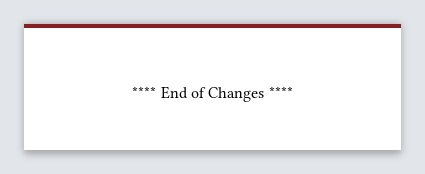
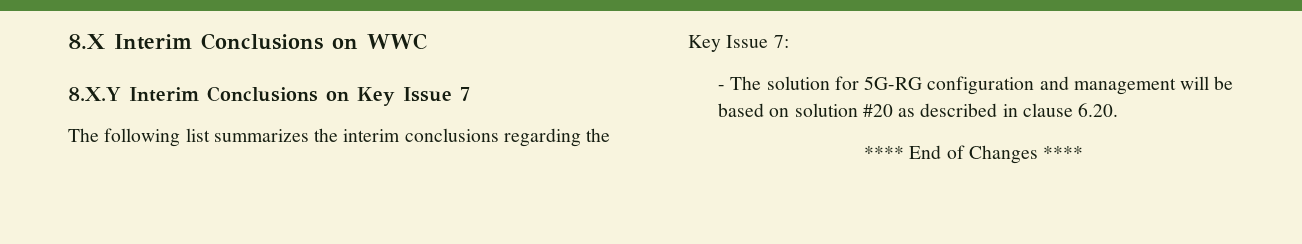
+ 8.X Interim Conclusions on WWC
+ 8.X.Y Interim Conclusions on Key Issue 7
+ The following list summarizes the interim conclusions regarding the Key Issue 7:
+ - The solution for 5G-RG configuration and management will be based on solution #20 as described in clause 6.20.

